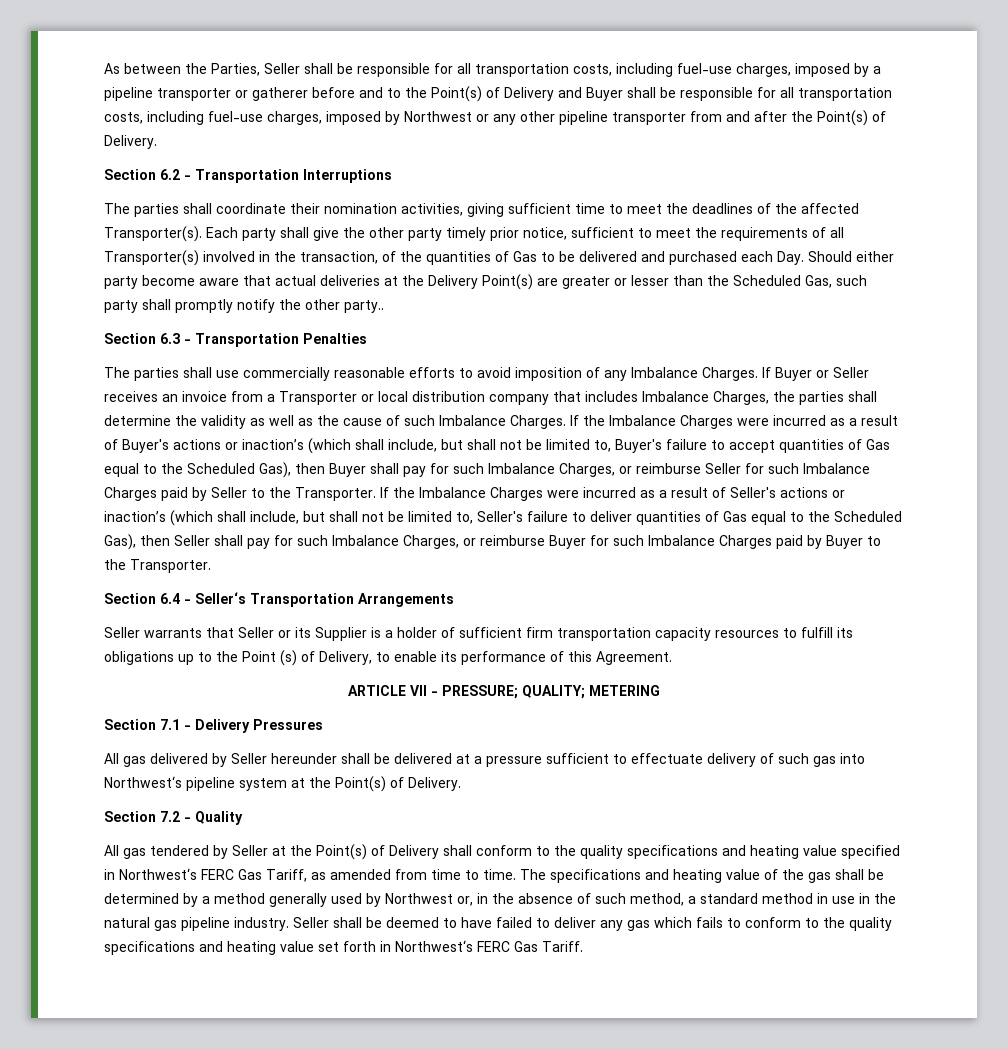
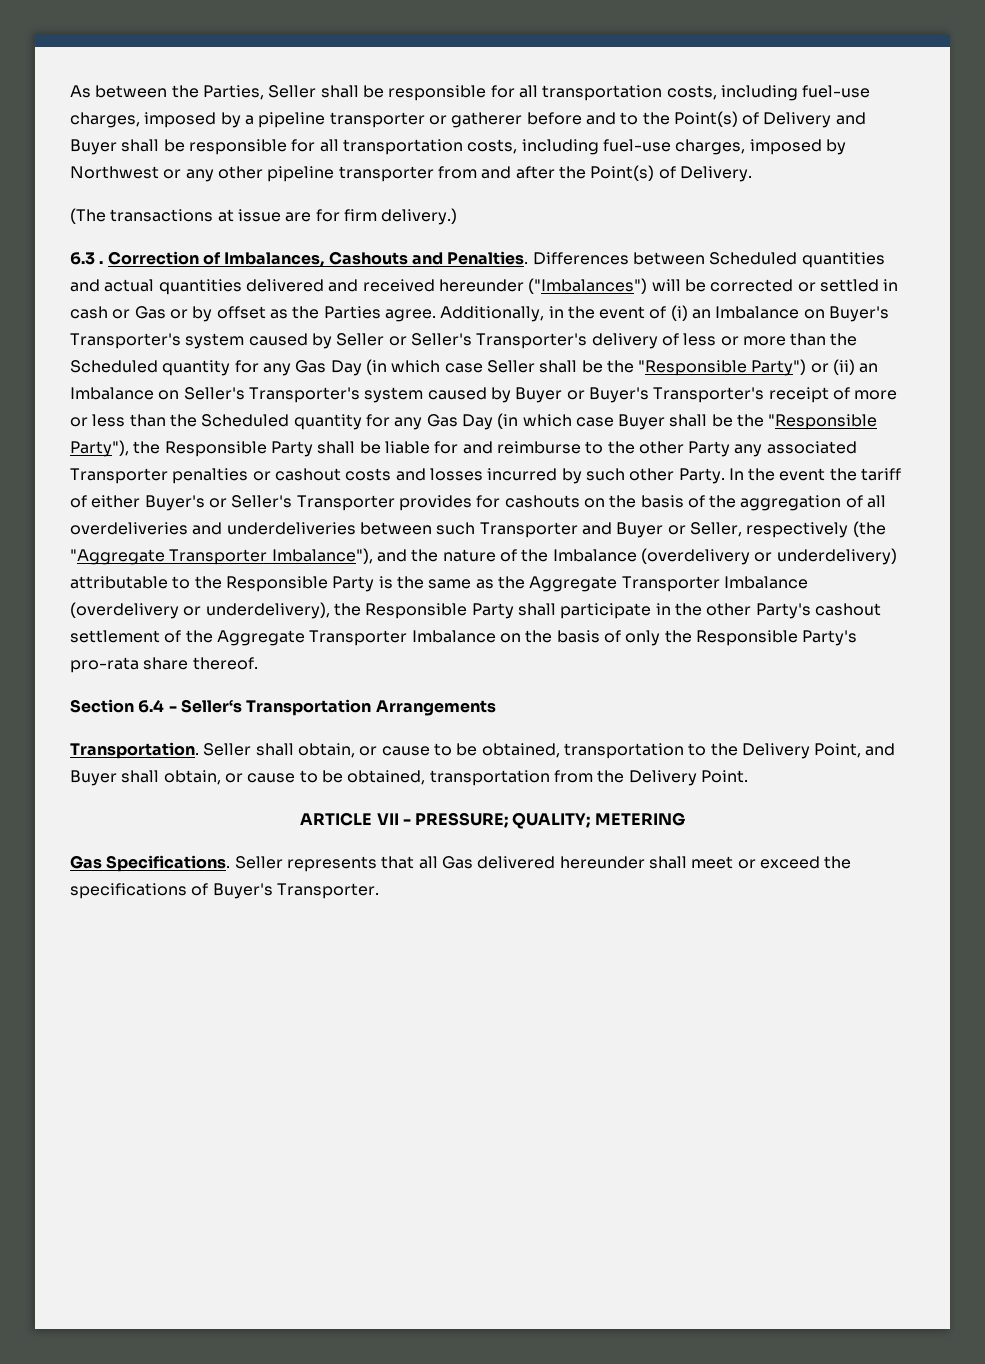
- Section 6.2 - Transportation Interruptions
- The parties shall coordinate their nomination activities, giving sufficient time to meet the deadlines of the affected Transporter(s). Each party shall give the other party timely prior notice, sufficient to meet the requirements of all Transporter(s) involved in the transaction, of the quantities of Gas to be delivered and purchased each Day. Should either party become aware that actual deliveries at the Delivery Point(s) are greater or lesser than the Scheduled Gas, such party shall promptly notify the other party..
- Section 6.3 - Transportation Penalties
- The parties shall use commercially reasonable efforts to avoid imposition of any Imbalance Charges. If Buyer or Seller receives an invoice from a Transporter or local distribution company that includes Imbalance Charges, the parties shall determine the validity as well as the cause of such Imbalance Charges. If the Imbalance Charges were incurred as a result of Buyer's actions or inaction’s (which shall include, but shall not be limited to, Buyer's failure to accept quantities of Gas equal to the Scheduled Gas), then Buyer shall pay for such Imbalance Charges, or reimburse Seller for such Imbalance Charges paid by Seller to the Transporter. If the Imbalance Charges were incurred as a result of Seller's actions or inaction’s (which shall include, but shall not be limited to, Seller's failure to deliver quantities of Gas equal to the Scheduled Gas), then Seller shall pay for such Imbalance Charges, or reimburse Buyer for such Imbalance Charges paid by Buyer to the Transporter.
+ (The transactions at issue are for firm delivery.)
+ 6.3 . Correction of Imbalances, Cashouts and Penalties. Differences between Scheduled quantities and actual quantities delivered and received hereunder ("Imbalances") will be corrected or settled in cash or Gas or by offset as the Parties agree. Additionally, in the event of (i) an Imbalance on Buyer's Transporter's system caused by Seller or Seller's Transporter's delivery of less or more than the Scheduled quantity for any Gas Day (in which case Seller shall be the "Responsible Party") or (ii) an Imbalance on Seller's Transporter's system caused by Buyer or Buyer's Transporter's receipt of more or less than the Scheduled quantity for any Gas Day (in which case Buyer shall be the "Responsible Party"), the Responsible Party shall be liable for and reimburse to the other Party any associated Transporter penalties or cashout costs and losses incurred by such other Party. In the event the tariff of either Buyer's or Seller's Transporter provides for cashouts on the basis of the aggregation of all overdeliveries and underdeliveries between such Transporter and Buyer or Seller, respectively (the "Aggregate Transporter Imbalance"), and the nature of the Imbalance (overdelivery or underdelivery) attributable to the Responsible Party is the same as the Aggregate Transporter Imbalance (overdelivery or underdelivery), the Responsible Party shall participate in the other Party's cashout settlement of the Aggregate Transporter Imbalance on the basis of only the Responsible Party's pro-rata share thereof.
- Seller warrants that Seller or its Supplier is a holder of sufficient firm transportation capacity resources to fulfill its obligations up to the Point (s) of Delivery, to enable its performance of this Agreement.
+ Transportation. Seller shall obtain, or cause to be obtained, transportation to the Delivery Point, and Buyer shall obtain, or cause to be obtained, transportation from the Delivery Point.
- Section 7.1 - Delivery Pressures
- All gas delivered by Seller hereunder shall be delivered at a pressure sufficient to effectuate delivery of such gas into Northwest‘s pipeline system at the Point(s) of Delivery.
- Section 7.2 - Quality
- All gas tendered by Seller at the Point(s) of Delivery shall conform to the quality specifications and heating value specified in Northwest‘s FERC Gas Tariff, as amended from time to time. The specifications and heating value of the gas shall be determined by a method generally used by Northwest or, in the absence of such method, a standard method in use in the natural gas pipeline industry. Seller shall be deemed to have failed to deliver any gas which fails to conform to the quality specifications and heating value set forth in Northwest‘s FERC Gas Tariff.
+ Gas Specifications. Seller represents that all Gas delivered hereunder shall meet or exceed the specifications of Buyer's Transporter.

